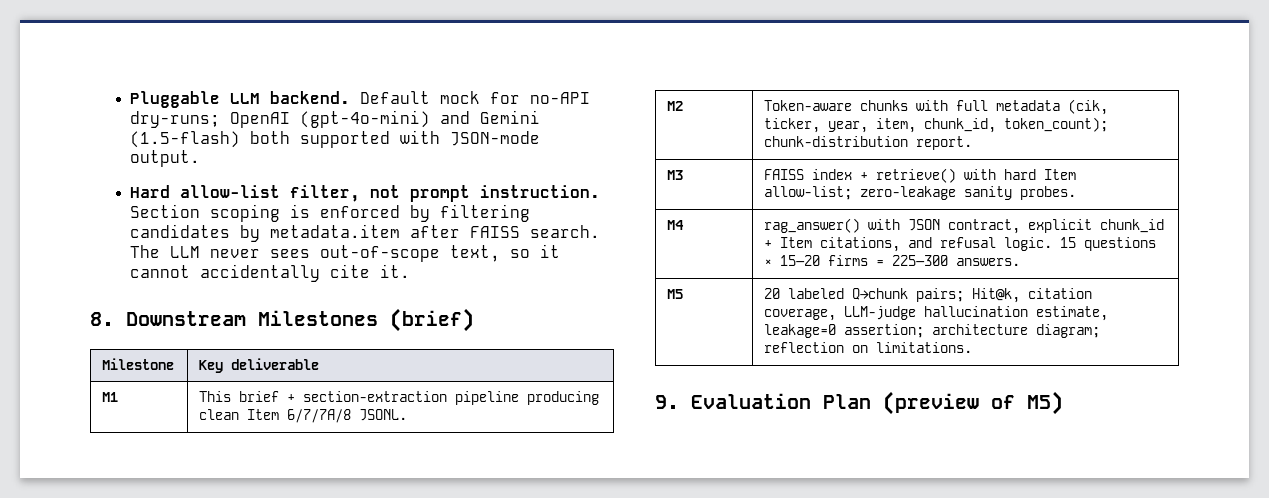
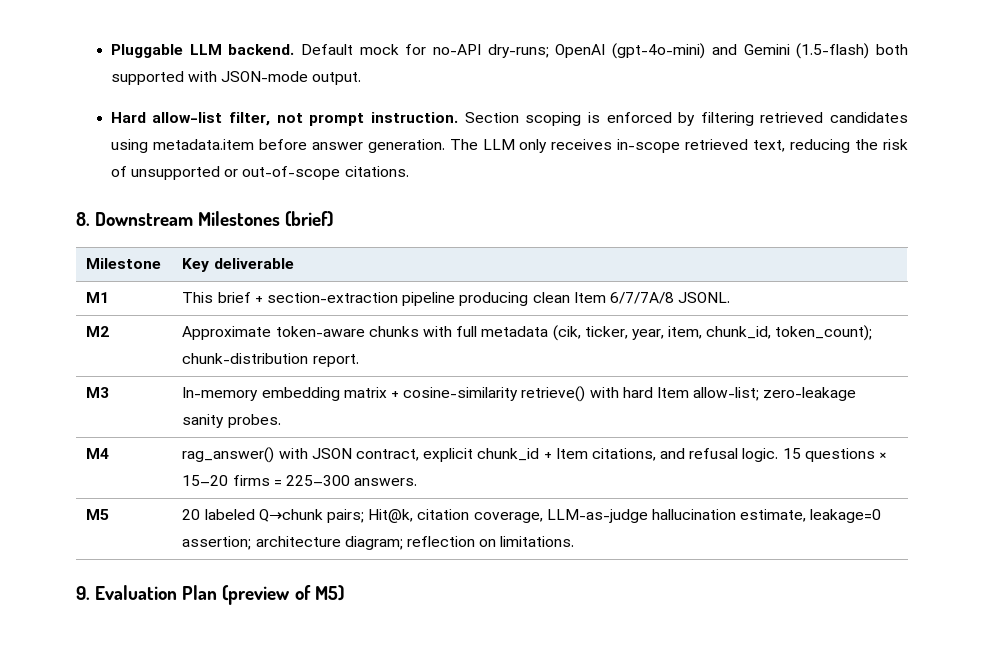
- Section scoping is enforced by filtering candidates by metadata.item after FAISS search. The LLM never sees out-of-scope text, so it cannot accidentally cite it.
+ Section scoping is enforced by filtering retrieved candidates using metadata.item before answer generation. The LLM only receives in-scope retrieved text, reducing the risk of unsupported or out-of-scope citations.
- M2 | Token-aware chunks with full metadata (cik, ticker, year, item, chunk_id, token_count); chunk-distribution report.
+ M2 | Approximate token-aware chunks with full metadata (cik, ticker, year, item, chunk_id, token_count); chunk-distribution report.
- M3 | FAISS index + retrieve() with hard Item allow-list; zero-leakage sanity probes.
+ M3 | In-memory embedding matrix + cosine-similarity retrieve() with hard Item allow-list; zero-leakage sanity probes.
- M5 | 20 labeled Q→chunk pairs; Hit@k, citation coverage, LLM-judge hallucination estimate, leakage=0 assertion; architecture diagram; reflection on limitations.
+ M5 | 20 labeled Q→chunk pairs; Hit@k, citation coverage, LLM-as-judge hallucination estimate, leakage=0 assertion; architecture diagram; reflection on limitations.

